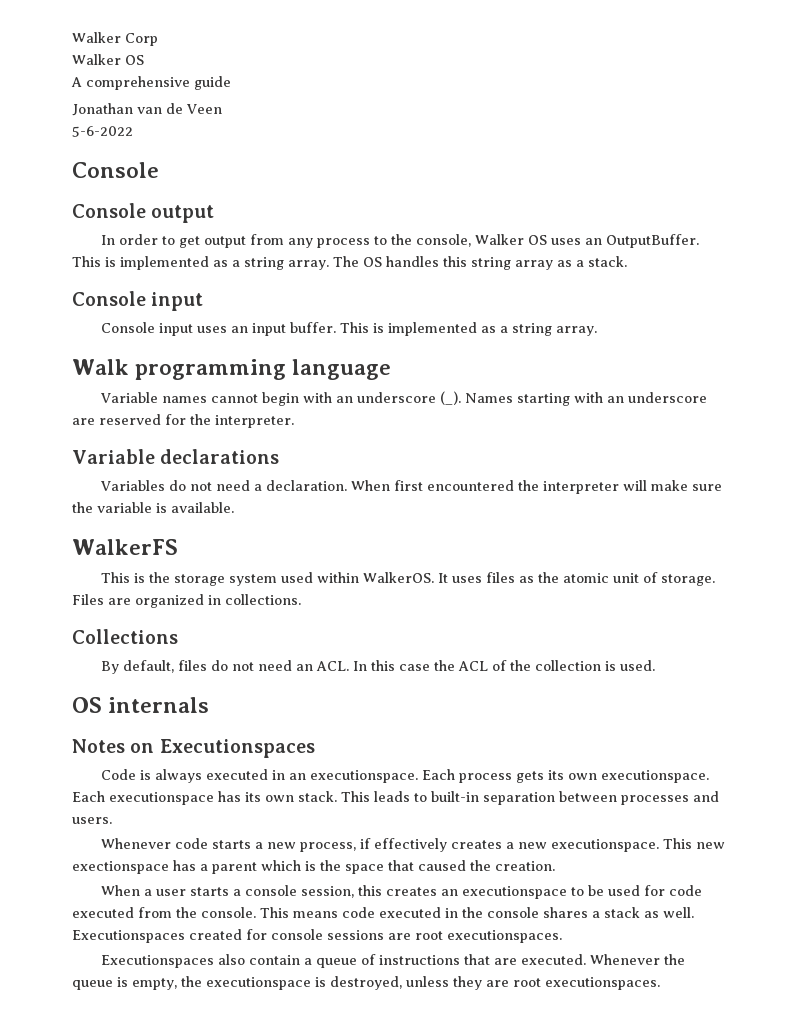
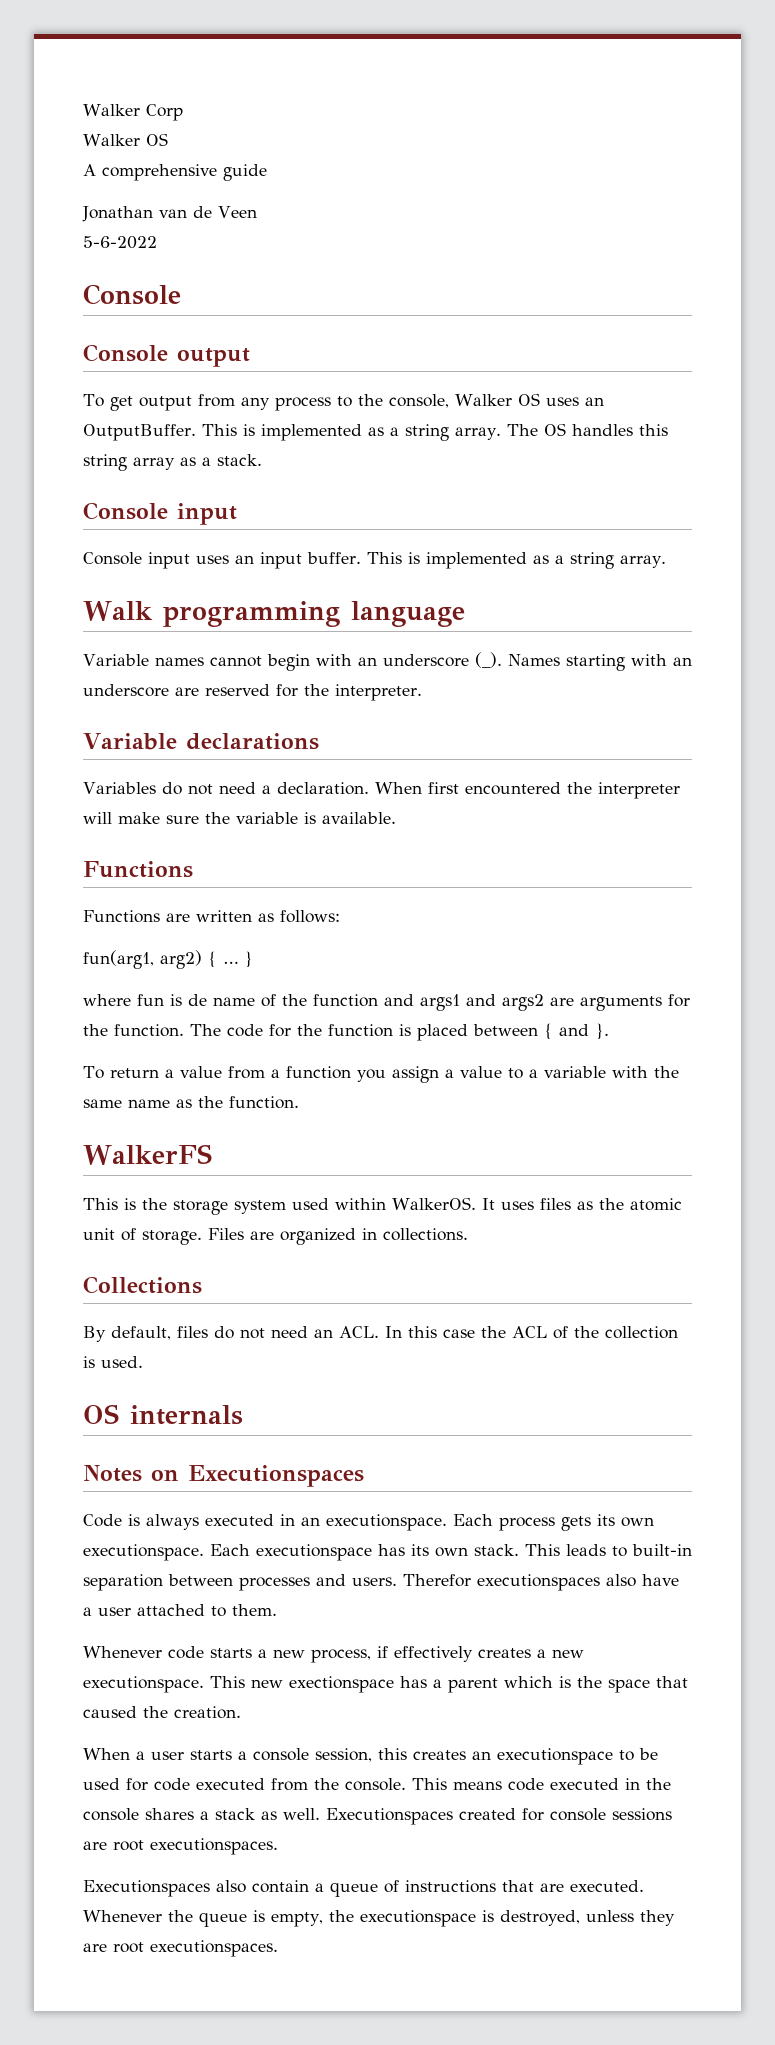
- In order to get output from any process to the console, Walker OS uses an OutputBuffer.
+ To get output from any process to the console, Walker OS uses an OutputBuffer.
  When first encountered the interpreter will make sure the variable is available.
+ Functions
+ Functions are written as follows:
+ fun(arg1, arg2) { … }
+ where fun is de name of the function and args1 and args2 are arguments for the function. The code for the function is placed between { and }.
+ To return a value from a function you assign a value to a variable with the same name as the function.
+ Therefor executionspaces also have a user attached to them.

